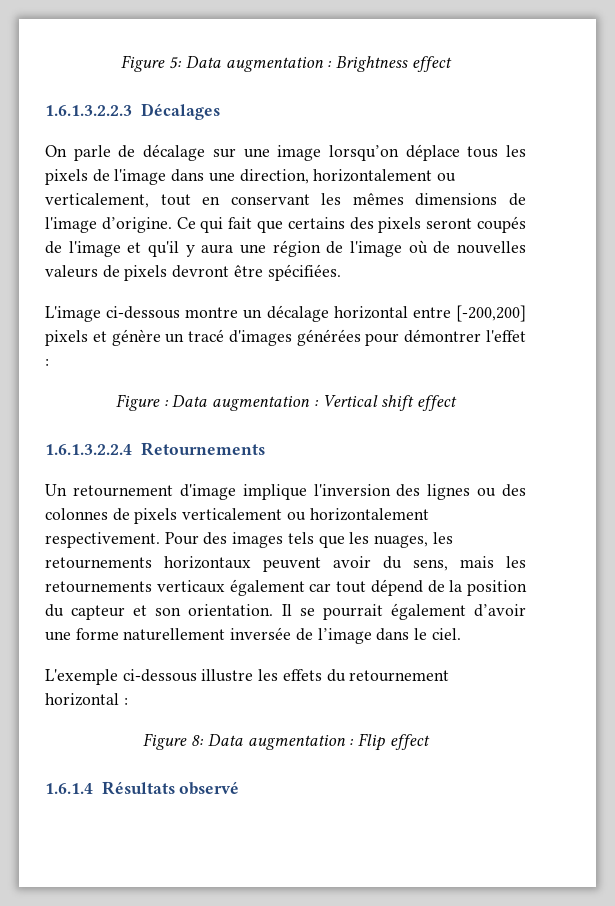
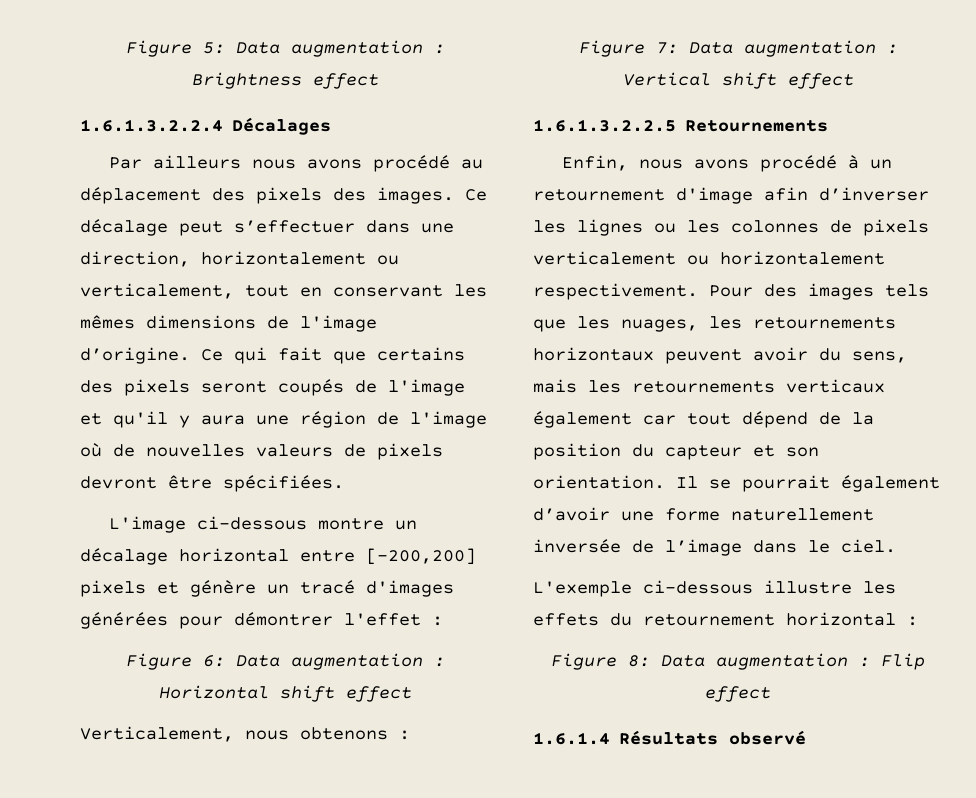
- 1.6.1.3.2.2.3 Décalages
+ 1.6.1.3.2.2.4 Décalages
- On parle de décalage sur une image lorsqu’on déplace tous les pixels de l'image dans une direction, horizontalement ou verticalement, tout en conservant les mêmes dimensions de l'image d’origine.
+ Par ailleurs nous avons procédé au déplacement des pixels des images. Ce décalage peut s’effectuer dans une direction, horizontalement ou verticalement, tout en conservant les mêmes dimensions de l'image d’origine.
- Figure : Data augmentation : Vertical shift effect
+ Figure 6: Data augmentation : Horizontal shift effect
+ Verticalement, nous obtenons :
+ Figure 7: Data augmentation : Vertical shift effect
- 1.6.1.3.2.2.4 Retournements
+ 1.6.1.3.2.2.5 Retournements
- Un retournement d'image implique l'inversion des lignes ou des colonnes de pixels verticalement ou horizontalement respectivement.
+ Enfin, nous avons procédé à un retournement d'image afin d’inverser les lignes ou les colonnes de pixels verticalement ou horizontalement respectivement.

